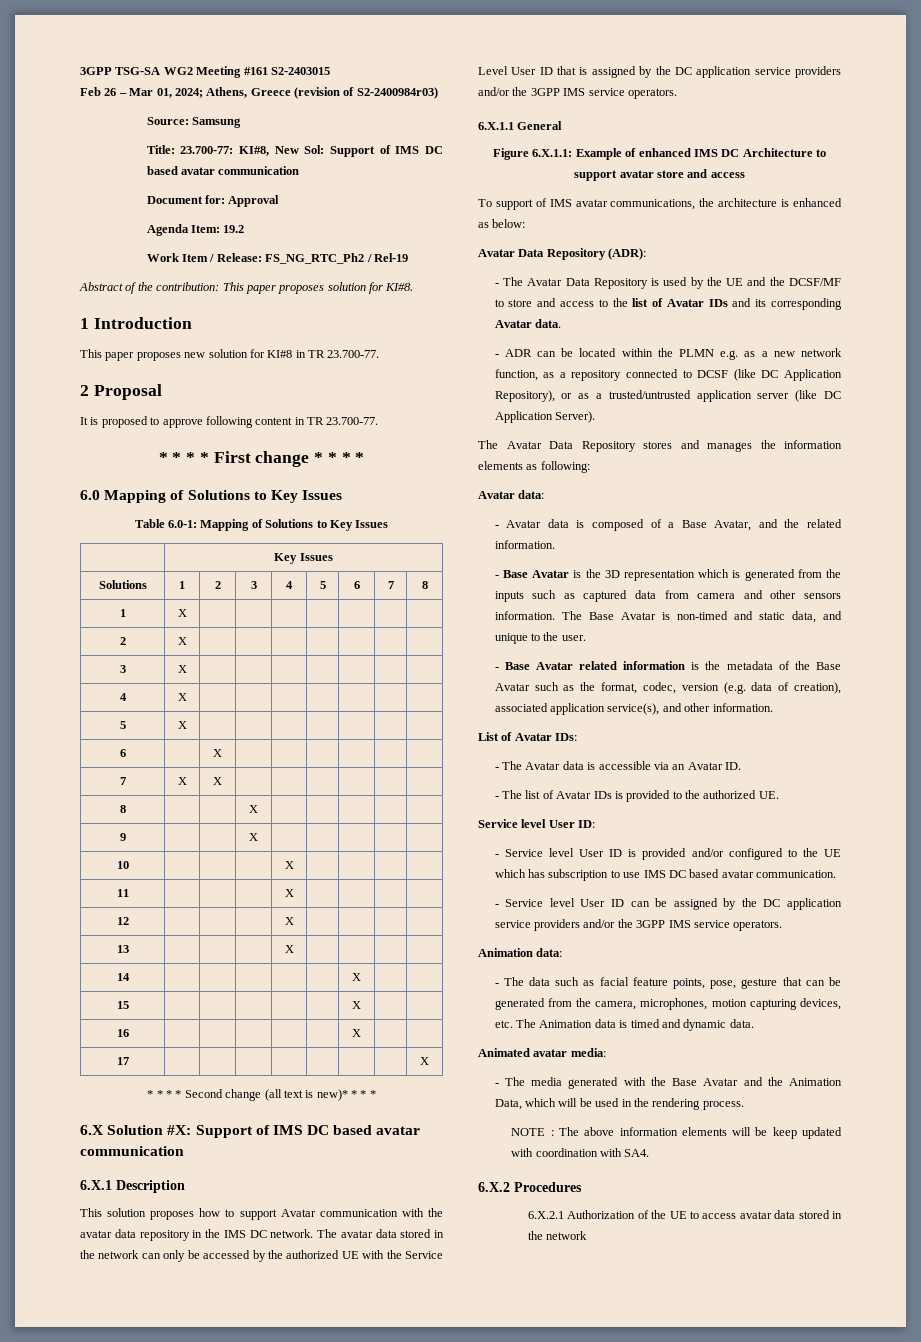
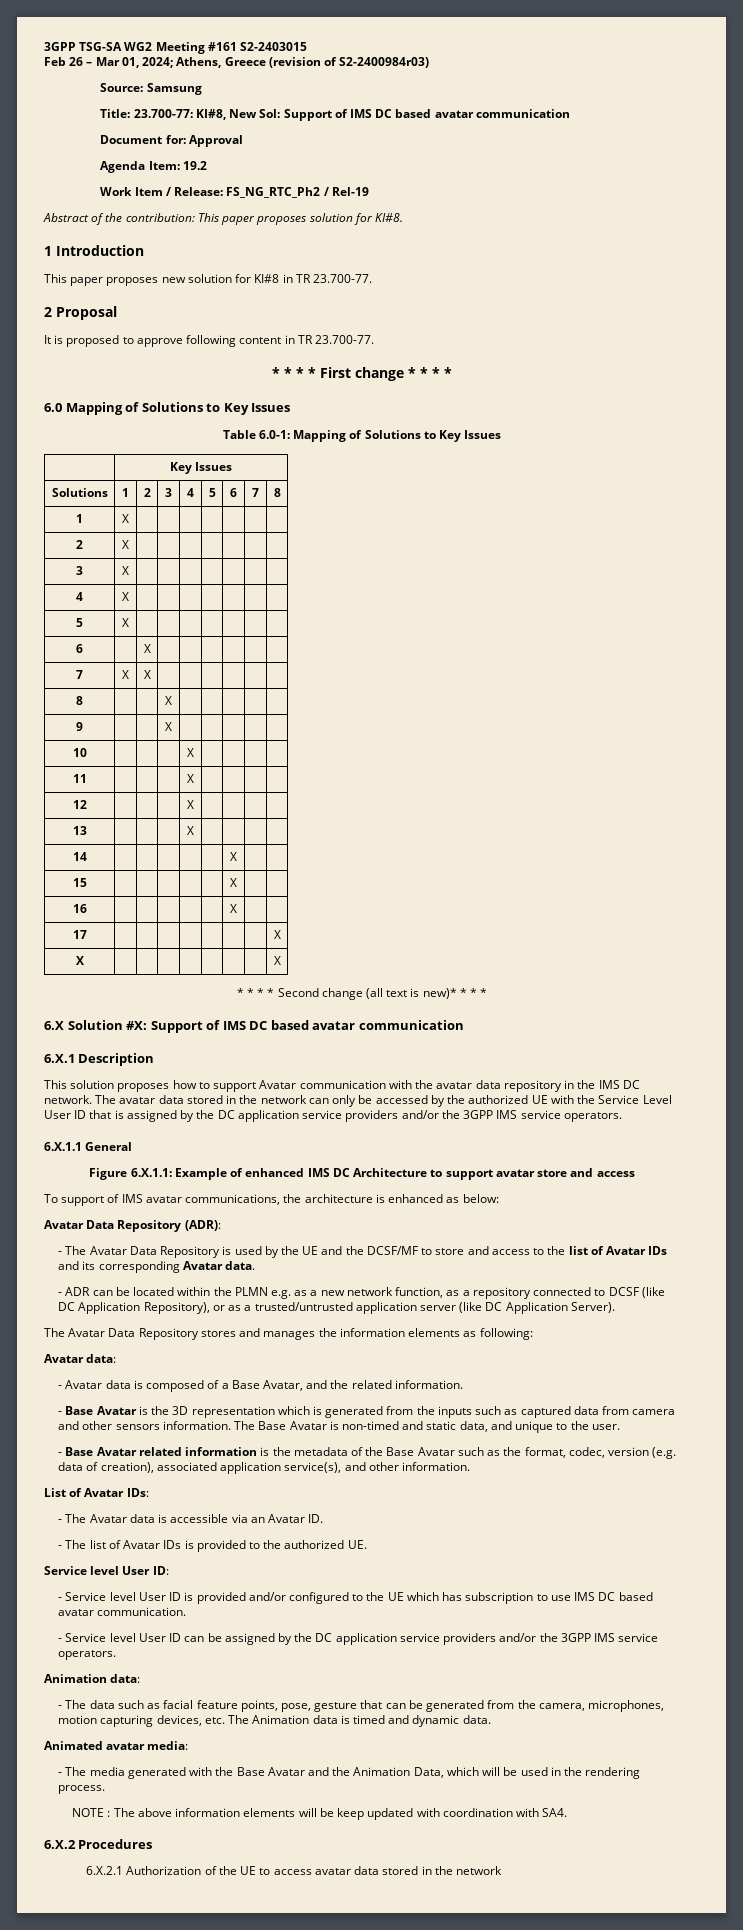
+ X | | | | | | | | X

